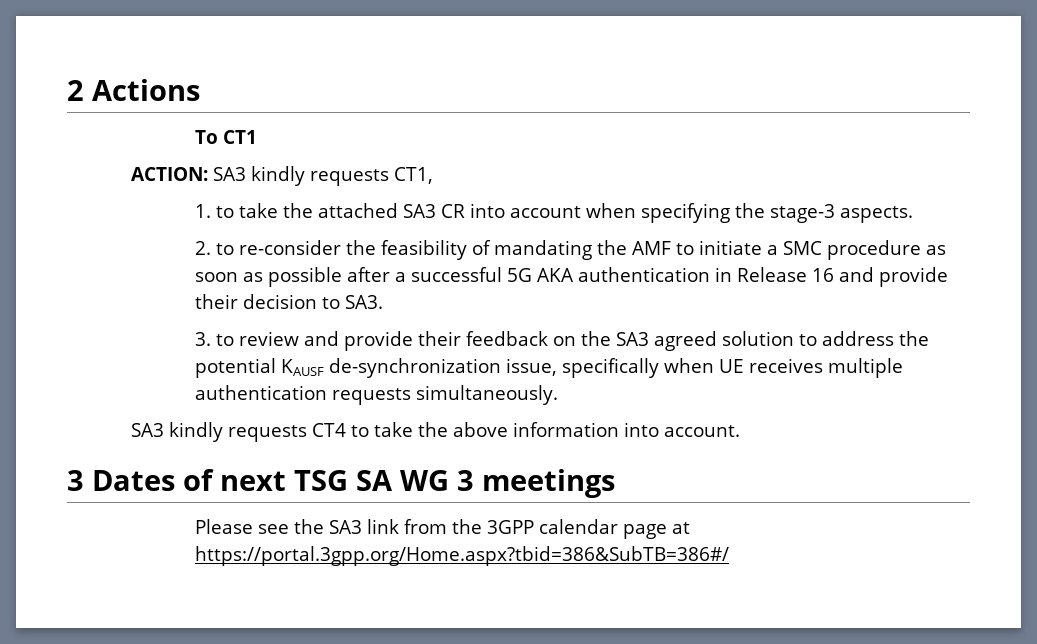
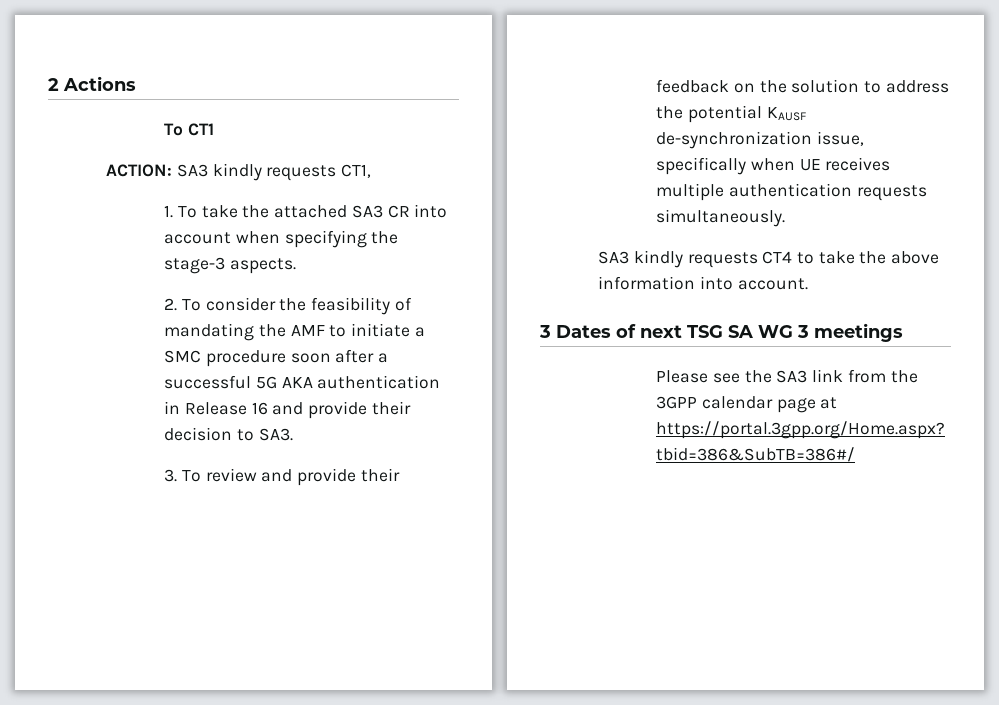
- 1. to take the attached SA3 CR into account when specifying the stage-3 aspects.
+ 1. To take the attached SA3 CR into account when specifying the stage-3 aspects.
- 2. to re-consider the feasibility of mandating the AMF to initiate a SMC procedure as soon as possible after a successful 5G AKA authentication in Release 16 and provide their decision to SA3.
+ 2. To consider the feasibility of mandating the AMF to initiate a SMC procedure soon after a successful 5G AKA authentication in Release 16 and provide their decision to SA3.
- 3. to review and provide their feedback on the SA3 agreed solution to address the potential KAUSF de-synchronization issue, specifically when UE receives multiple authentication requests simultaneously.
+ 3. To review and provide their feedback on the solution to address the potential KAUSF de-synchronization issue, specifically when UE receives multiple authentication requests simultaneously.

